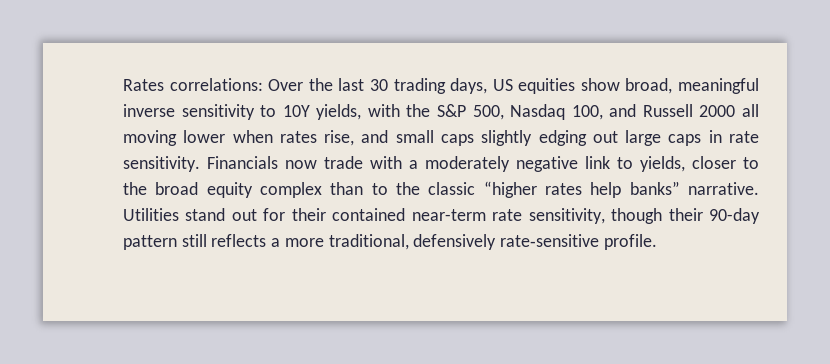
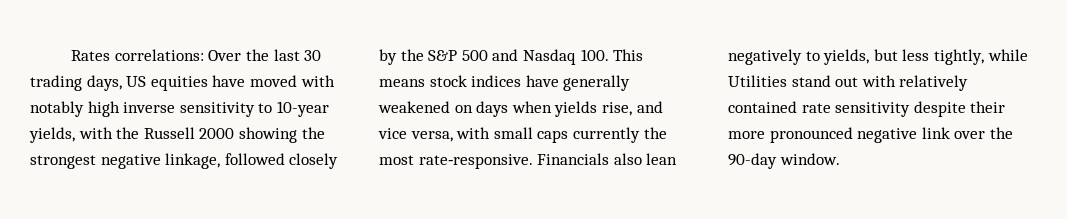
- Rates correlations: Over the last 30 trading days, US equities show broad, meaningful inverse sensitivity to 10Y yields, with the S&P 500, Nasdaq 100, and Russell 2000 all moving lower when rates rise, and small caps slightly edging out large caps in rate sensitivity. Financials now trade with a moderately negative link to yields, closer to the broad equity complex than to the classic “higher rates help banks” narrative. Utilities stand out for their contained near-term rate sensitivity, though their 90-day pattern still reflects a more traditional, defensively rate‑sensitive profile.
+ Rates correlations: Over the last 30 trading days, US equities have moved with notably high inverse sensitivity to 10-year yields, with the Russell 2000 showing the strongest negative linkage, followed closely by the S&P 500 and Nasdaq 100. This means stock indices have generally weakened on days when yields rise, and vice versa, with small caps currently the most rate‑responsive. Financials also lean negatively to yields, but less tightly, while Utilities stand out with relatively contained rate sensitivity despite their more pronounced negative link over the 90-day window.

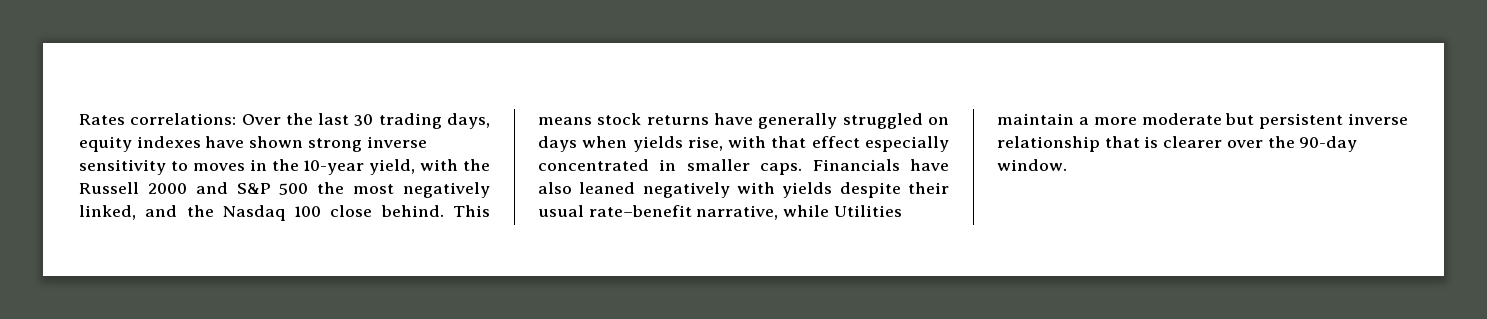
- Rates correlations: Over the last 30 trading days, US equities have moved with notably high inverse sensitivity to 10-year yields, with the Russell 2000 showing the strongest negative linkage, followed closely by the S&P 500 and Nasdaq 100. This means stock indices have generally weakened on days when yields rise, and vice versa, with small caps currently the most rate‑responsive. Financials also lean negatively to yields, but less tightly, while Utilities stand out with relatively contained rate sensitivity despite their more pronounced negative link over the 90-day window.
+ Rates correlations: Over the last 30 trading days, equity indexes have shown strong inverse sensitivity to moves in the 10-year yield, with the Russell 2000 and S&P 500 the most negatively linked, and the Nasdaq 100 close behind. This means stock returns have generally struggled on days when yields rise, with that effect especially concentrated in smaller caps. Financials have also leaned negatively with yields despite their usual rate–benefit narrative, while Utilities maintain a more moderate but persistent inverse relationship that is clearer over the 90-day window.

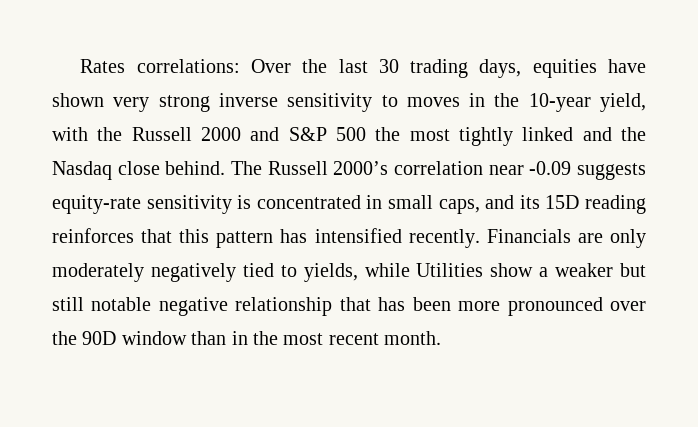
- Rates correlations: Over the last 30 trading days, equity indexes have shown strong inverse sensitivity to moves in the 10-year yield, with the Russell 2000 and S&P 500 the most negatively linked, and the Nasdaq 100 close behind.
+ Rates correlations: Over the last 30 trading days, equities have shown very strong inverse sensitivity to moves in the 10-year yield, with the Russell 2000 and S&P 500 the most tightly linked and the Nasdaq close behind.
- This means stock returns have generally struggled on days when yields rise, with that effect especially concentrated in smaller caps. Financials have also leaned negatively with yields despite their usual rate–benefit narrative, while Utilities maintain a more moderate but persistent inverse relationship that is clearer over the 90-day window.
+ The Russell 2000’s correlation near -0.09 suggests equity-rate sensitivity is concentrated in small caps, and its 15D reading reinforces that this pattern has intensified recently. Financials are only moderately negatively tied to yields, while Utilities show a weaker but still notable negative relationship that has been more pronounced over the 90D window than in the most recent month.

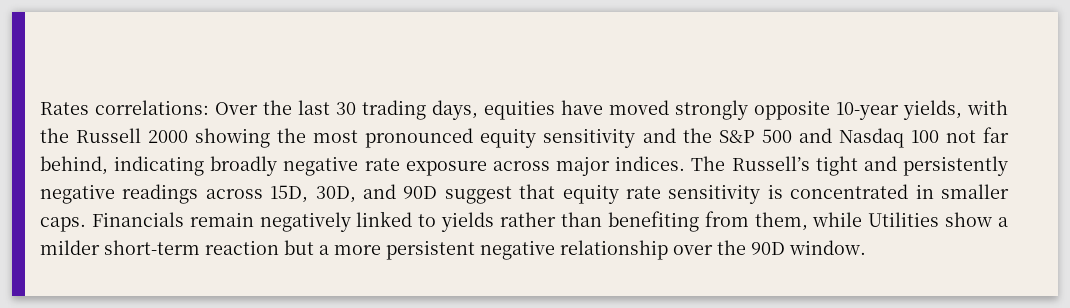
- Rates correlations: Over the last 30 trading days, equities have shown very strong inverse sensitivity to moves in the 10-year yield, with the Russell 2000 and S&P 500 the most tightly linked and the Nasdaq close behind. The Russell 2000’s correlation near -0.09 suggests equity-rate sensitivity is concentrated in small caps, and its 15D reading reinforces that this pattern has intensified recently. Financials are only moderately negatively tied to yields, while Utilities show a weaker but still notable negative relationship that has been more pronounced over the 90D window than in the most recent month.
+ Rates correlations: Over the last 30 trading days, equities have moved strongly opposite 10-year yields, with the Russell 2000 showing the most pronounced equity sensitivity and the S&P 500 and Nasdaq 100 not far behind, indicating broadly negative rate exposure across major indices. The Russell’s tight and persistently negative readings across 15D, 30D, and 90D suggest that equity rate sensitivity is concentrated in smaller caps. Financials remain negatively linked to yields rather than benefiting from them, while Utilities show a milder short-term reaction but a more persistent negative relationship over the 90D window.

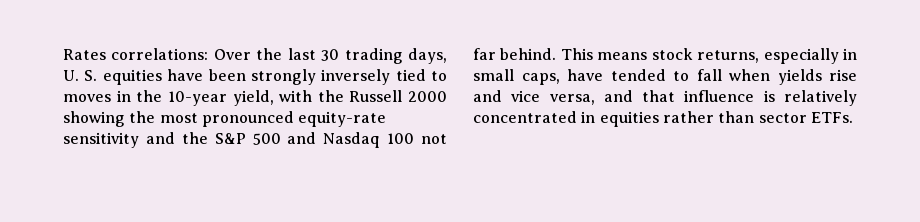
- Rates correlations: Over the last 30 trading days, equities have moved strongly opposite 10-year yields, with the Russell 2000 showing the most pronounced equity sensitivity and the S&P 500 and Nasdaq 100 not far behind, indicating broadly negative rate exposure across major indices. The Russell’s tight and persistently negative readings across 15D, 30D, and 90D suggest that equity rate sensitivity is concentrated in smaller caps. Financials remain negatively linked to yields rather than benefiting from them, while Utilities show a milder short-term reaction but a more persistent negative relationship over the 90D window.
+ Rates correlations: Over the last 30 trading days, U. S. equities have been strongly inversely tied to moves in the 10-year yield, with the Russell 2000 showing the most pronounced equity-rate sensitivity and the S&P 500 and Nasdaq 100 not far behind. This means stock returns, especially in small caps, have tended to fall when yields rise and vice versa, and that influence is relatively concentrated in equities rather than sector ETFs.

